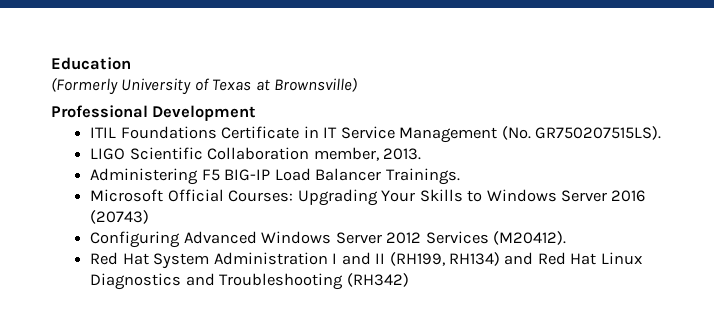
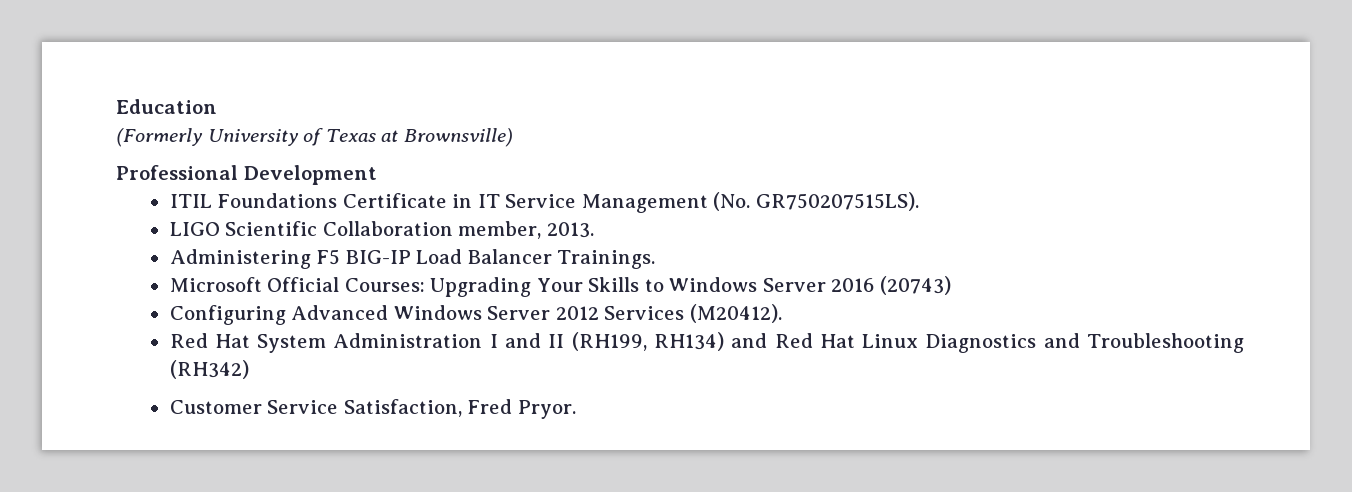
+ Customer Service Satisfaction, Fred Pryor.

